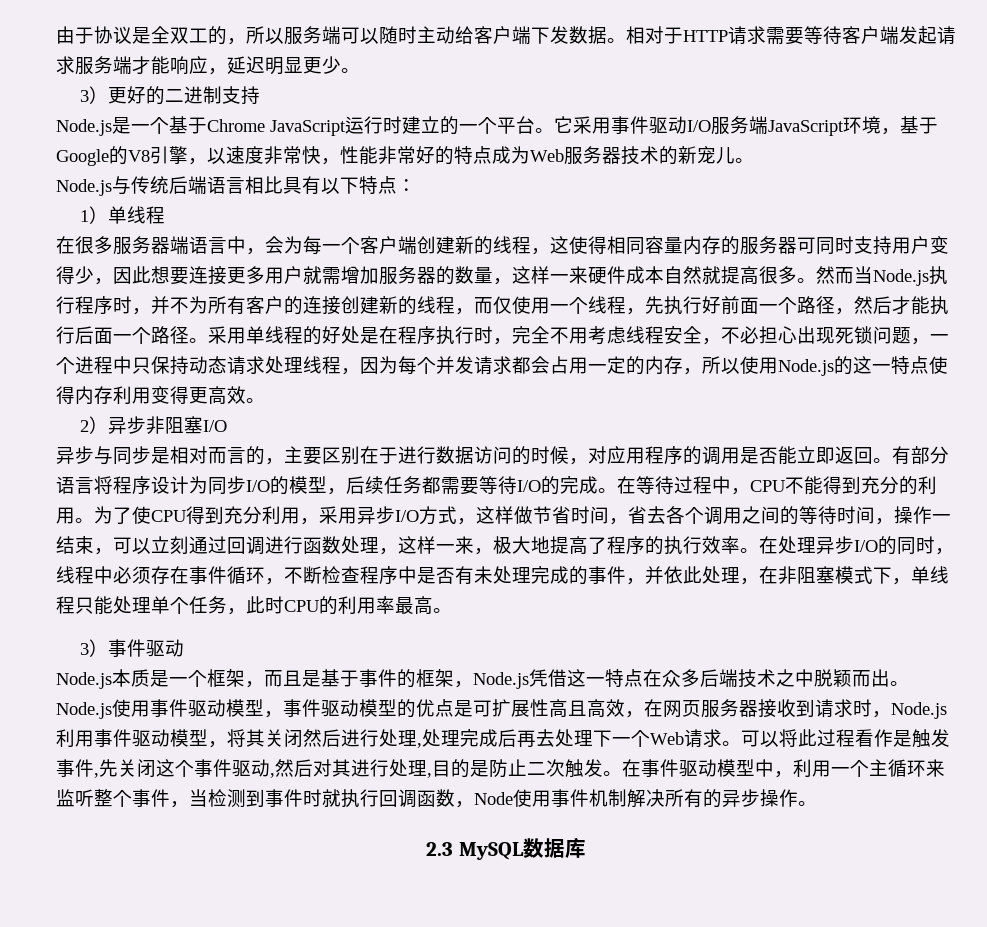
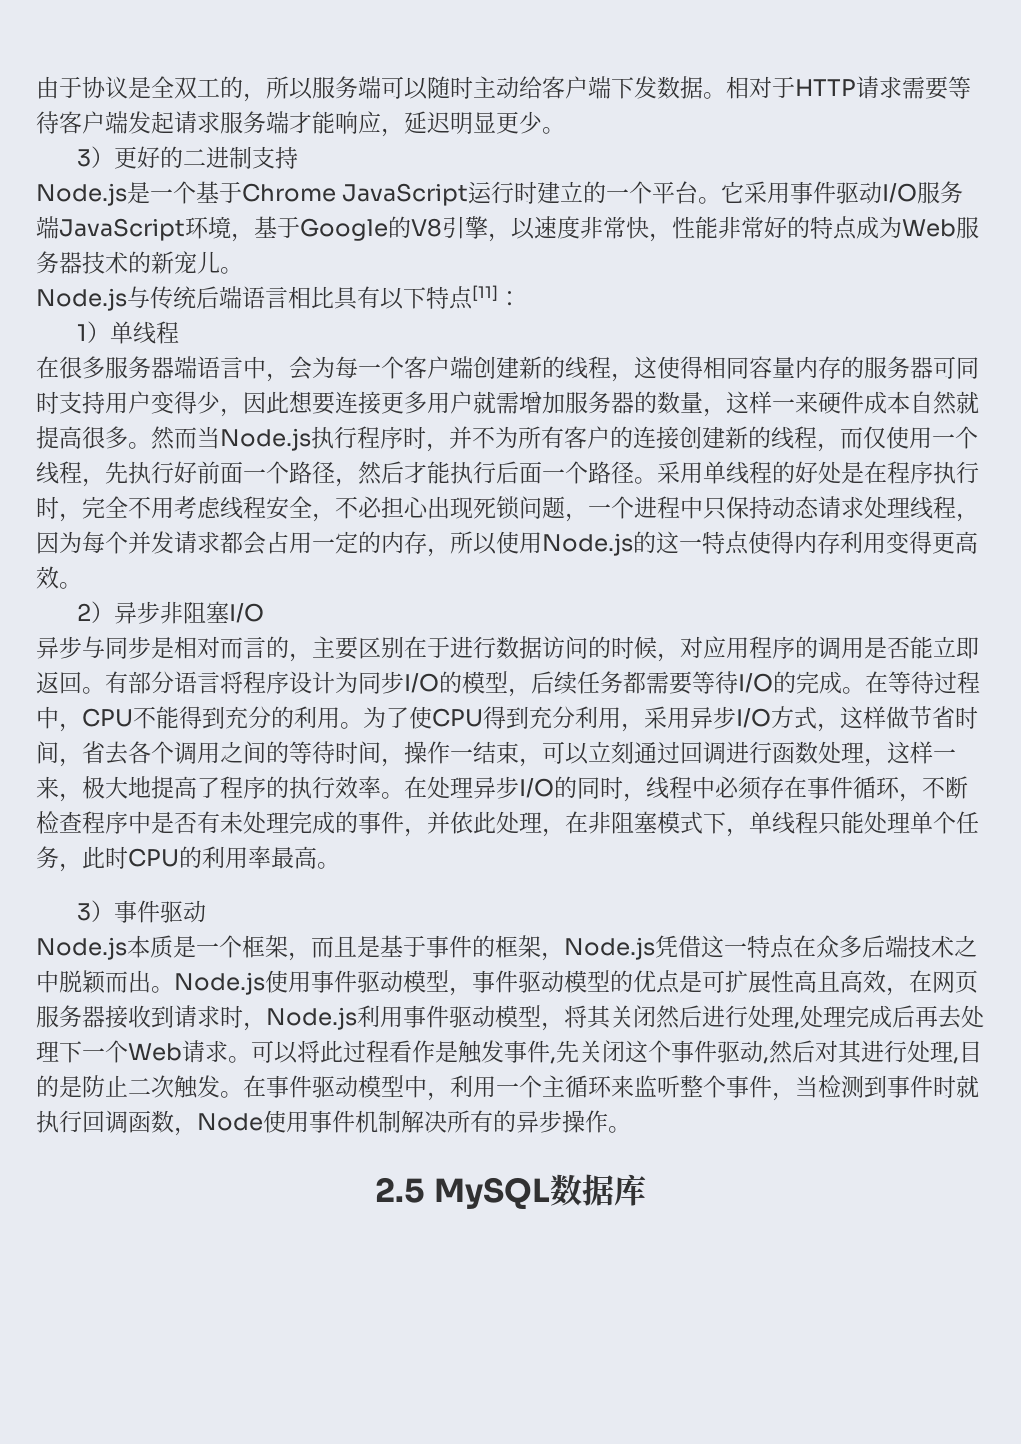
- Node.js与传统后端语言相比具有以下特点：
+ Node.js与传统后端语言相比具有以下特点[11]：
- 2.3 MySQL数据库
+ 2.5 MySQL数据库

